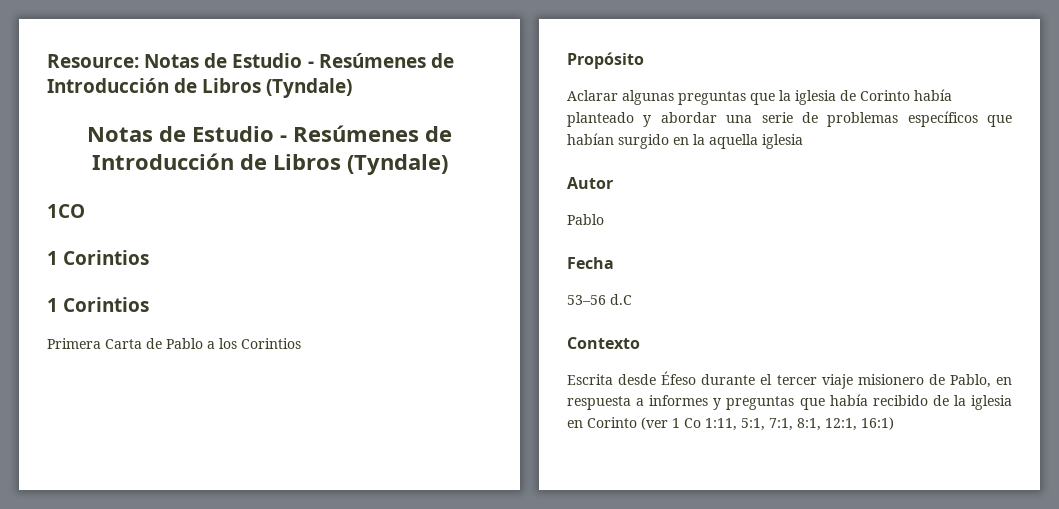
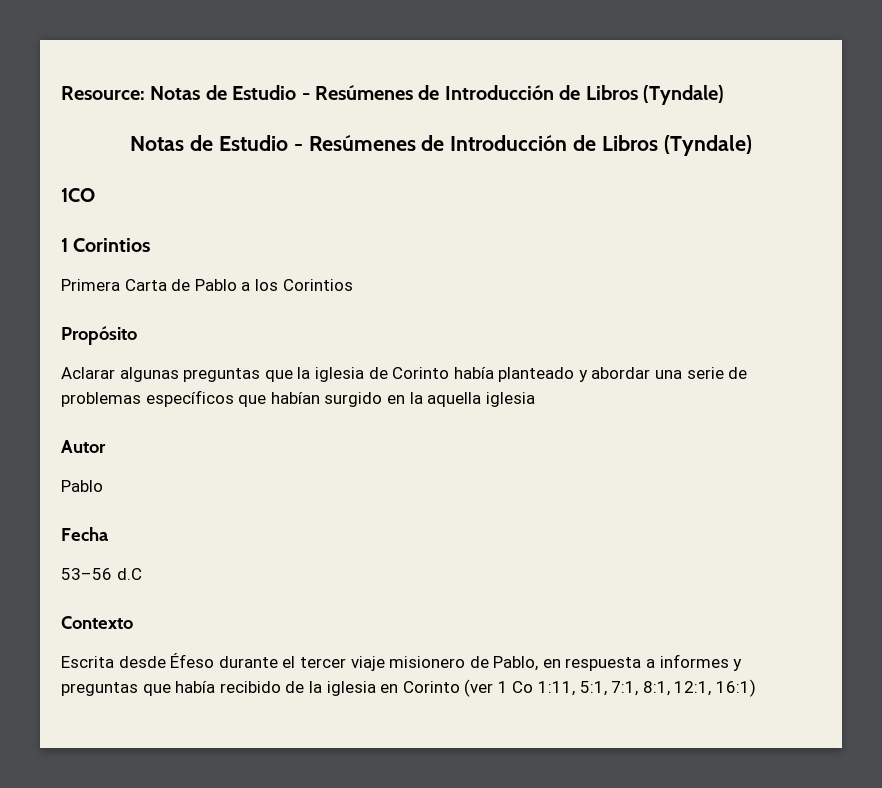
  1CO
- 1 Corintios

